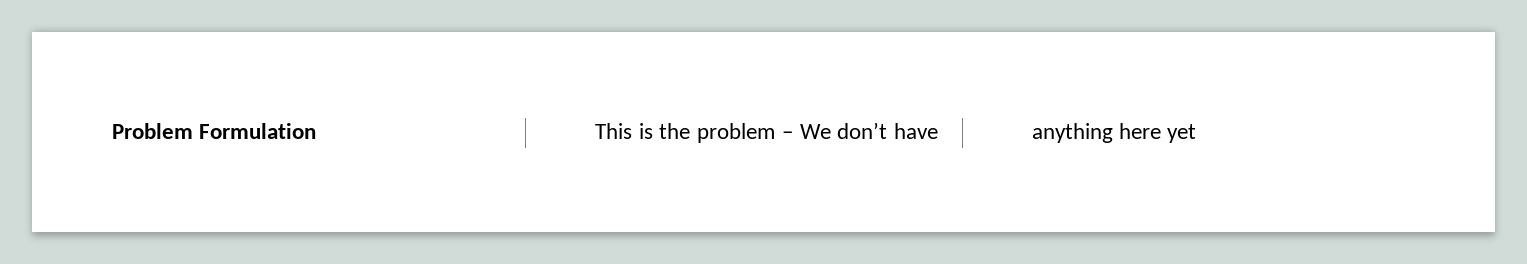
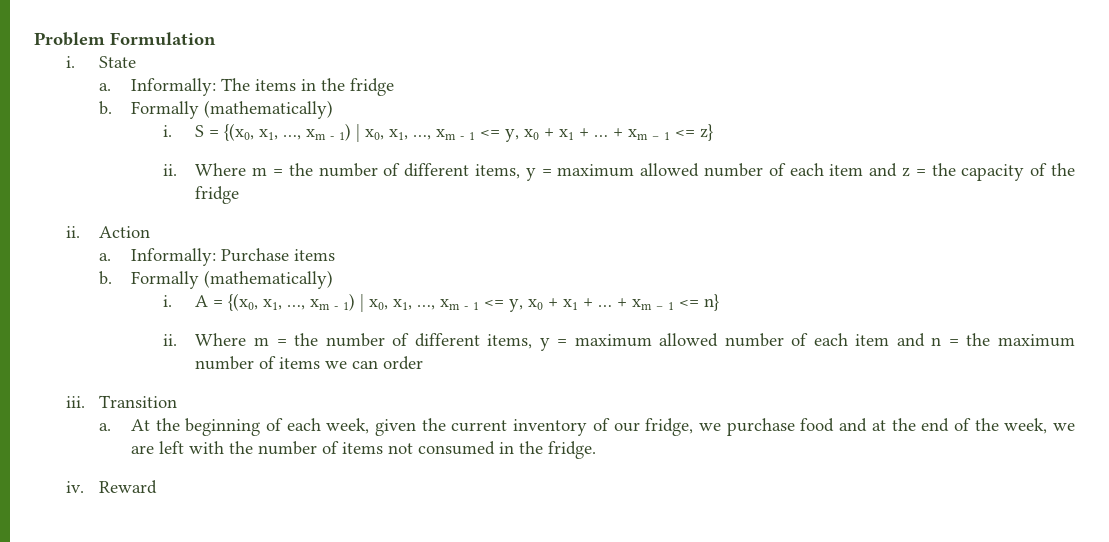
- This is the problem – We don’t have anything here yet
+ i. State
+ a. Informally: The items in the fridge
+ b. Formally (mathematically)
+ i. S = {(x0, x1, …, xm - 1) | x0, x1, …, xm - 1 <= y, x0 + x1 + … + xm – 1 <= z}
+ ii. Where m = the number of different items, y = maximum allowed number of each item and z = the capacity of the fridge
+ ii. Action
+ a. Informally: Purchase items
+ b. Formally (mathematically)
+ i. A = {(x0, x1, …, xm - 1) | x0, x1, …, xm - 1 <= y, x0 + x1 + … + xm – 1 <= n}
+ ii. Where m = the number of different items, y = maximum allowed number of each item and n = the maximum number of items we can order
+ iii. Transition
+ a. At the beginning of each week, given the current inventory of our fridge, we purchase food and at the end of the week, we are left with the number of items not consumed in the fridge.
+ iv. Reward

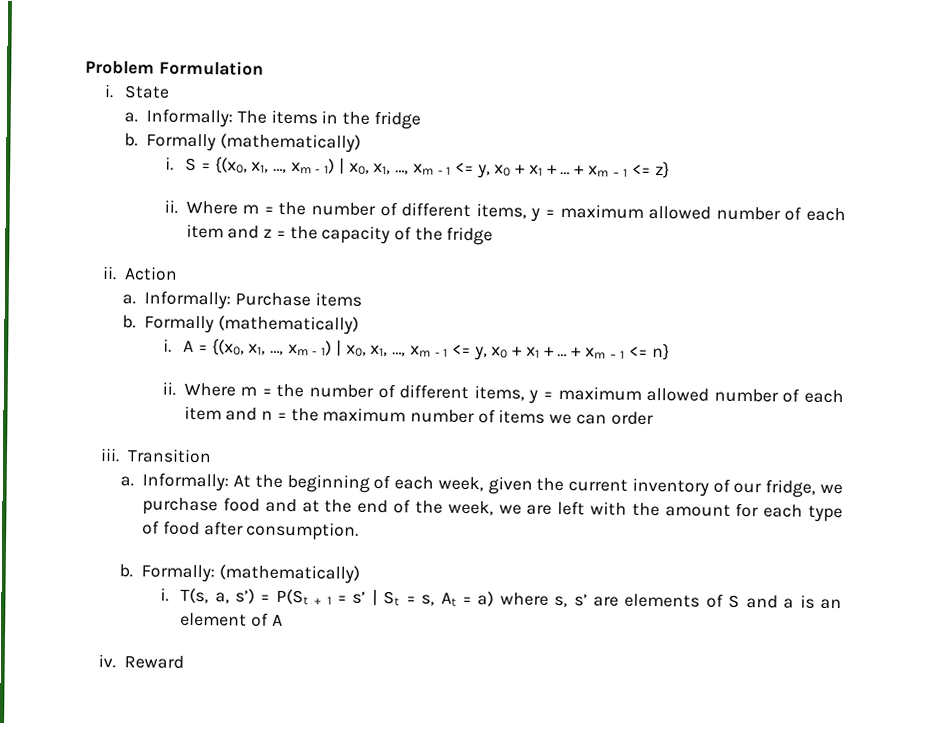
- At the beginning of each week, given the current inventory of our fridge, we purchase food and at the end of the week, we are left with the number of items not consumed in the fridge.
+ Informally: At the beginning of each week, given the current inventory of our fridge, we purchase food and at the end of the week, we are left with the amount for each type of food after consumption.
+ b. Formally: (mathematically)
+ i. T(s, a, s’) = P(St + 1 = s’ | St = s, At = a) where s, s’ are elements of S and a is an element of A

